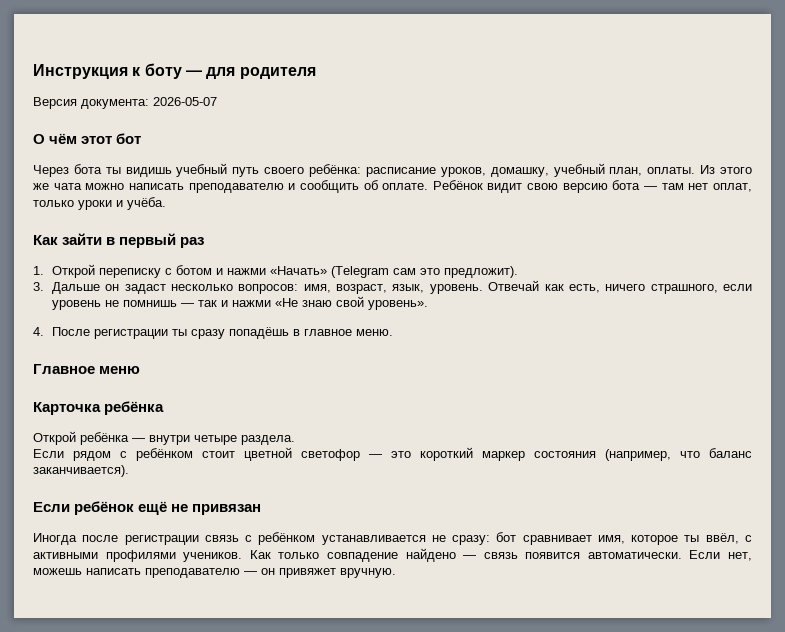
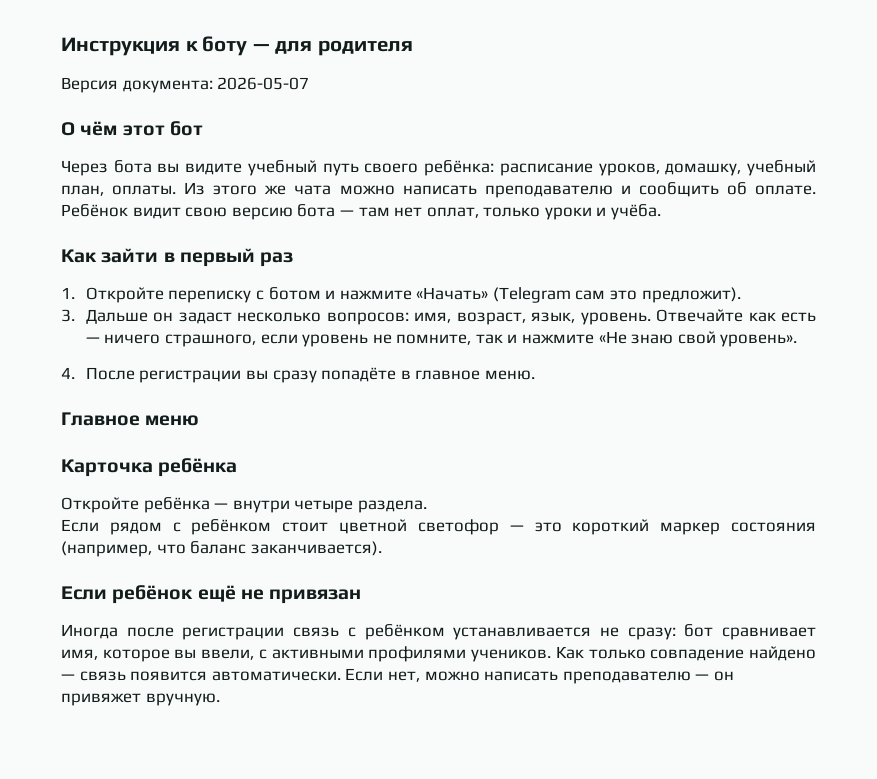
- Через бота ты видишь учебный путь своего ребёнка: расписание уроков, домашку, учебный план, оплаты.
+ Через бота вы видите учебный путь своего ребёнка: расписание уроков, домашку, учебный план, оплаты.
- 1. Открой переписку с ботом и нажми «Начать» (Telegram сам это предложит).
+ 1. Откройте переписку с ботом и нажмите «Начать» (Telegram сам это предложит).
- Отвечай как есть, ничего страшного, если уровень не помнишь — так и нажми «Не знаю свой уровень».
+ Отвечайте как есть — ничего страшного, если уровень не помните, так и нажмите «Не знаю свой уровень».
- 4. После регистрации ты сразу попадёшь в главное меню.
+ 4. После регистрации вы сразу попадёте в главное меню.
- Открой ребёнка — внутри четыре раздела.
+ Откройте ребёнка — внутри четыре раздела.
- Иногда после регистрации связь с ребёнком устанавливается не сразу: бот сравнивает имя, которое ты ввёл, с активными профилями учеников.
+ Иногда после регистрации связь с ребёнком устанавливается не сразу: бот сравнивает имя, которое вы ввели, с активными профилями учеников.
- Если нет, можешь написать преподавателю — он привяжет вручную.
+ Если нет, можно написать преподавателю — он привяжет вручную.

